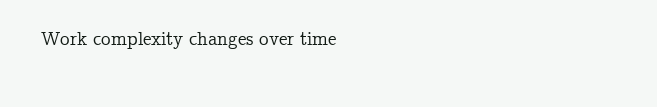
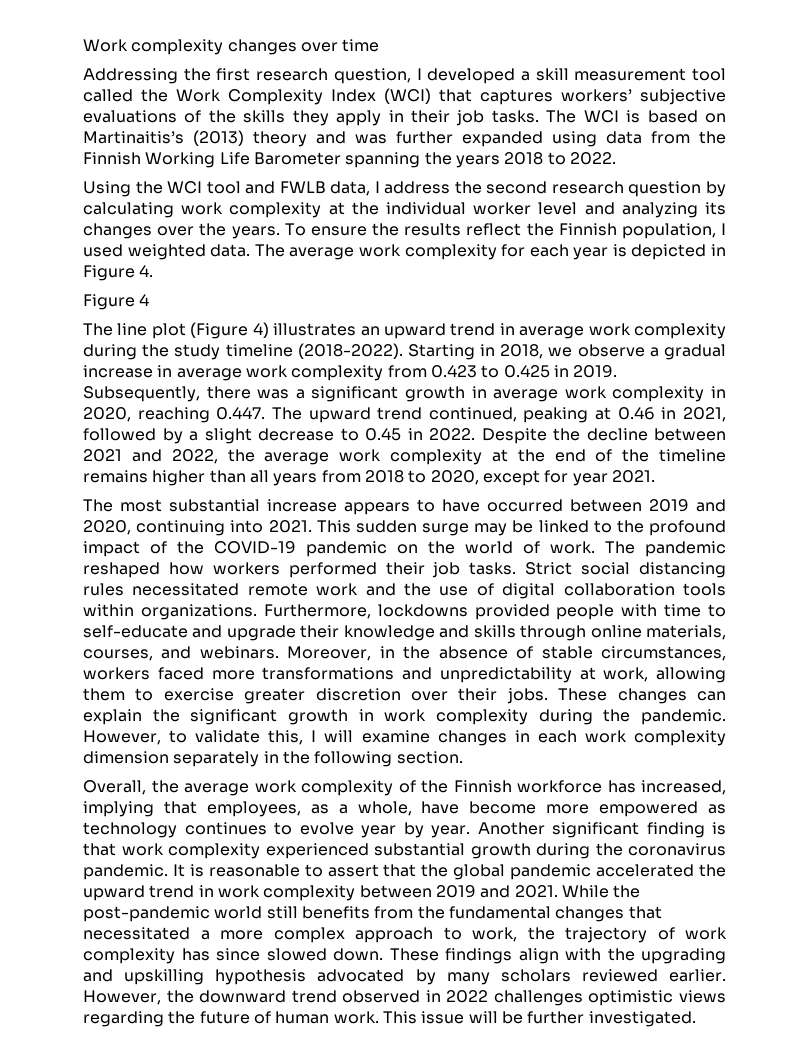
+ Addressing the first research question, I developed a skill measurement tool called the Work Complexity Index (WCI) that captures workers’ subjective evaluations of the skills they apply in their job tasks. The WCI is based on Martinaitis’s (2013) theory and was further expanded using data from the Finnish Working Life Barometer spanning the years 2018 to 2022.
+ Using the WCI tool and FWLB data, I address the second research question by calculating work complexity at the individual worker level and analyzing its changes over the years. To ensure the results reflect the Finnish population, I used weighted data. The average work complexity for each year is depicted in Figure 4.
+ Figure 4
+ The line plot (Figure 4) illustrates an upward trend in average work complexity during the study timeline (2018-2022). Starting in 2018, we observe a gradual increase in average work complexity from 0.423 to 0.425 in 2019. Subsequently, there was a significant growth in average work complexity in 2020, reaching 0.447. The upward trend continued, peaking at 0.46 in 2021, followed by a slight decrease to 0.45 in 2022. Despite the decline between 2021 and 2022, the average work complexity at the end of the timeline remains higher than all years from 2018 to 2020, except for year 2021.
+ The most substantial increase appears to have occurred between 2019 and 2020, continuing into 2021. This sudden surge may be linked to the profound impact of the COVID-19 pandemic on the world of work. The pandemic reshaped how workers performed their job tasks. Strict social distancing rules necessitated remote work and the use of digital collaboration tools within organizations. Furthermore, lockdowns provided people with time to self-educate and upgrade their knowledge and skills through online materials, courses, and webinars. Moreover, in the absence of stable circumstances, workers faced more transformations and unpredictability at work, allowing them to exercise greater discretion over their jobs. These changes can explain the significant growth in work complexity during the pandemic. However, to validate this, I will examine changes in each work complexity dimension separately in the following section.
+ Overall, the average work complexity of the Finnish workforce has increased, implying that employees, as a whole, have become more empowered as technology continues to evolve year by year. Another significant finding is that work complexity experienced substantial growth during the coronavirus pandemic. It is reasonable to assert that the global pandemic accelerated the upward trend in work complexity between 2019 and 2021. While the post-pandemic world still benefits from the fundamental changes that necessitated a more complex approach to work, the trajectory of work complexity has since slowed down. These findings align with the upgrading and upskilling hypothesis advocated by many scholars reviewed earlier. However, the downward trend observed in 2022 challenges optimistic views regarding the future of human work. This issue will be further investigated.

